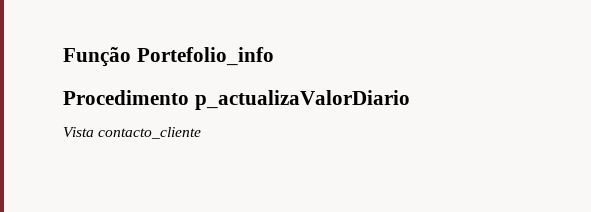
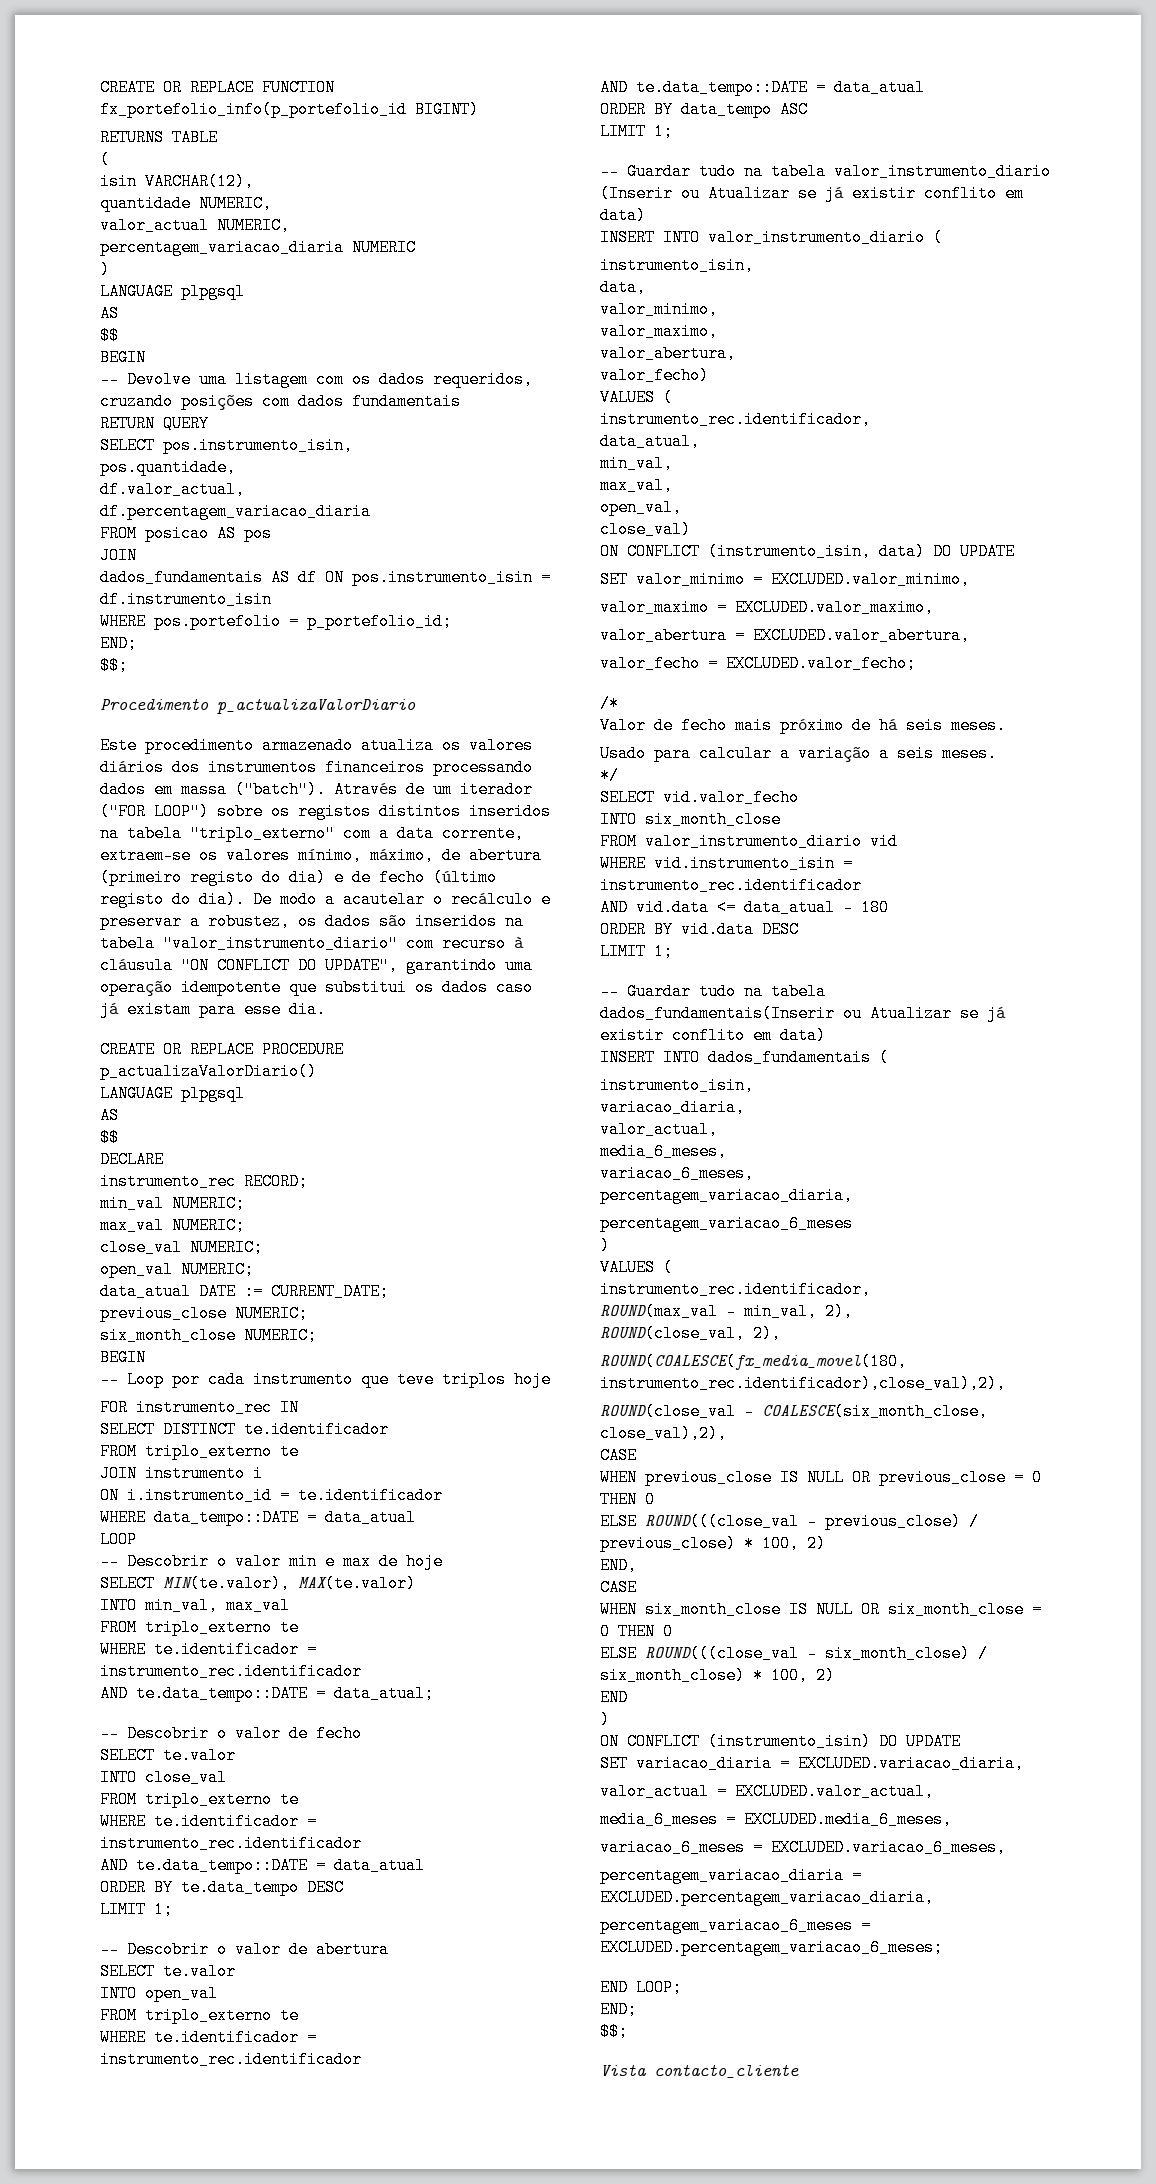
- Função Portefolio_info
+ CREATE OR REPLACE FUNCTION fx_portefolio_info(p_portefolio_id BIGINT)
+ RETURNS TABLE
+ (
+ isin VARCHAR(12),
+ quantidade NUMERIC,
+ valor_actual NUMERIC,
+ percentagem_variacao_diaria NUMERIC
+ )
+ LANGUAGE plpgsql
+ AS
+ $$
+ BEGIN
+ -- Devolve uma listagem com os dados requeridos, cruzando posições com dados fundamentais
+ RETURN QUERY
+ SELECT pos.instrumento_isin,
+ pos.quantidade,
+ df.valor_actual,
+ df.percentagem_variacao_diaria
+ FROM posicao AS pos
+ JOIN
+ dados_fundamentais AS df ON pos.instrumento_isin = df.instrumento_isin
+ WHERE pos.portefolio = p_portefolio_id;
+ END;
+ $$;
  Procedimento p_actualizaValorDiario
+ Este procedimento armazenado atualiza os valores diários dos instrumentos financeiros processando dados em massa ("batch"). Através de um iterador ("FOR LOOP") sobre os registos distintos inseridos na tabela "triplo_externo" com a data corrente, extraem-se os valores mínimo, máximo, de abertura (primeiro registo do dia) e de fecho (último registo do dia). De modo a acautelar o recálculo e preservar a robustez, os dados são inseridos na tabela "valor_instrumento_diario" com recurso à cláusula "ON CONFLICT DO UPDATE", garantindo uma operação idempotente que substitui os dados caso já existam para esse dia.
+ CREATE OR REPLACE PROCEDURE p_actualizaValorDiario()
+ LANGUAGE plpgsql
+ AS
+ $$
+ DECLARE
+ instrumento_rec RECORD;
+ min_val NUMERIC;
+ max_val NUMERIC;
+ close_val NUMERIC;
+ open_val NUMERIC;
+ data_atual DATE := CURRENT_DATE;
+ previous_close NUMERIC;
+ six_month_close NUMERIC;
+ BEGIN
+ -- Loop por cada instrumento que teve triplos hoje
+ FOR instrumento_rec IN
+ SELECT DISTINCT te.identificador
+ FROM triplo_externo te
+ JOIN instrumento i
+ ON i.instrumento_id = te.identificador
+ WHERE data_tempo::DATE = data_atual
+ LOOP
+ -- Descobrir o valor min e max de hoje
+ SELECT MIN(te.valor), MAX(te.valor)
+ INTO min_val, max_val
+ FROM triplo_externo te
+ WHERE te.identificador = instrumento_rec.identificador
+ AND te.data_tempo::DATE = data_atual;
+ -- Descobrir o valor de fecho
+ SELECT te.valor
+ INTO close_val
+ FROM triplo_externo te
+ WHERE te.identificador = instrumento_rec.identificador
+ AND te.data_tempo::DATE = data_atual
+ ORDER BY te.data_tempo DESC
+ LIMIT 1;
+ -- Descobrir o valor de abertura
+ SELECT te.valor
+ INTO open_val
+ FROM triplo_externo te
+ WHERE te.identificador = instrumento_rec.identificador
+ AND te.data_tempo::DATE = data_atual
+ ORDER BY data_tempo ASC
+ LIMIT 1;
+ -- Guardar tudo na tabela valor_instrumento_diario (Inserir ou Atualizar se já existir conflito em data)
+ INSERT INTO valor_instrumento_diario (
+ instrumento_isin,
+ data,
+ valor_minimo,
+ valor_maximo,
+ valor_abertura,
+ valor_fecho)
+ VALUES (
+ instrumento_rec.identificador,
+ data_atual,
+ min_val,
+ max_val,
+ open_val,
+ close_val)
+ ON CONFLICT (instrumento_isin, data) DO UPDATE
+ SET valor_minimo = EXCLUDED.valor_minimo,
+ valor_maximo = EXCLUDED.valor_maximo,
+ valor_abertura = EXCLUDED.valor_abertura,
+ valor_fecho = EXCLUDED.valor_fecho;
+ /*
+ Valor de fecho mais próximo de há seis meses.
+ Usado para calcular a variação a seis meses.
+ */
+ SELECT vid.valor_fecho
+ INTO six_month_close
+ FROM valor_instrumento_diario vid
+ WHERE vid.instrumento_isin = instrumento_rec.identificador
+ AND vid.data <= data_atual - 180
+ ORDER BY vid.data DESC
+ LIMIT 1;
+ -- Guardar tudo na tabela dados_fundamentais(Inserir ou Atualizar se já existir conflito em data)
+ INSERT INTO dados_fundamentais (
+ instrumento_isin,
+ variacao_diaria,
+ valor_actual,
+ media_6_meses,
+ variacao_6_meses,
+ percentagem_variacao_diaria,
+ percentagem_variacao_6_meses
+ )
+ VALUES (
+ instrumento_rec.identificador,
+ ROUND(max_val - min_val, 2),
+ ROUND(close_val, 2),
+ ROUND(COALESCE(fx_media_movel(180, instrumento_rec.identificador),close_val),2),
+ ROUND(close_val - COALESCE(six_month_close, close_val),2),
+ CASE
+ WHEN previous_close IS NULL OR previous_close = 0 THEN 0
+ ELSE ROUND(((close_val - previous_close) / previous_close) * 100, 2)
+ END,
+ CASE
+ WHEN six_month_close IS NULL OR six_month_close = 0 THEN 0
+ ELSE ROUND(((close_val - six_month_close) / six_month_close) * 100, 2)
+ END
+ )
+ ON CONFLICT (instrumento_isin) DO UPDATE
+ SET variacao_diaria = EXCLUDED.variacao_diaria,
+ valor_actual = EXCLUDED.valor_actual,
+ media_6_meses = EXCLUDED.media_6_meses,
+ variacao_6_meses = EXCLUDED.variacao_6_meses,
+ percentagem_variacao_diaria = EXCLUDED.percentagem_variacao_diaria,
+ percentagem_variacao_6_meses = EXCLUDED.percentagem_variacao_6_meses;
+ END LOOP;
+ END;
+ $$;

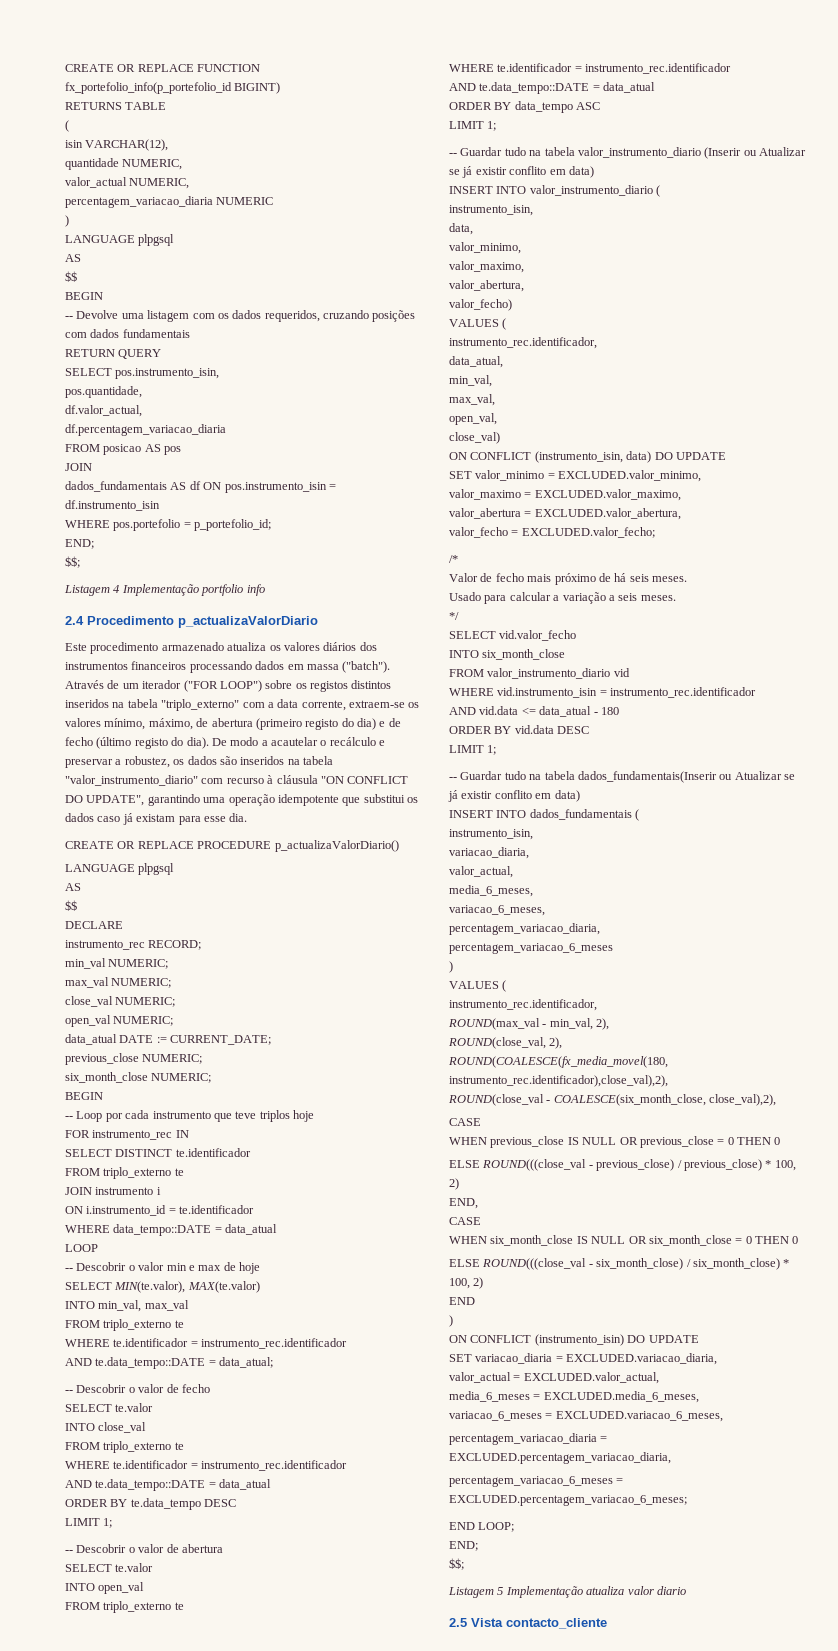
- Procedimento p_actualizaValorDiario
+ Listagem 4 Implementação portfolio info
+ 2.4 Procedimento p_actualizaValorDiario
- Vista contacto_cliente
+ Listagem 5 Implementação atualiza valor diario
+ 2.5 Vista contacto_cliente

